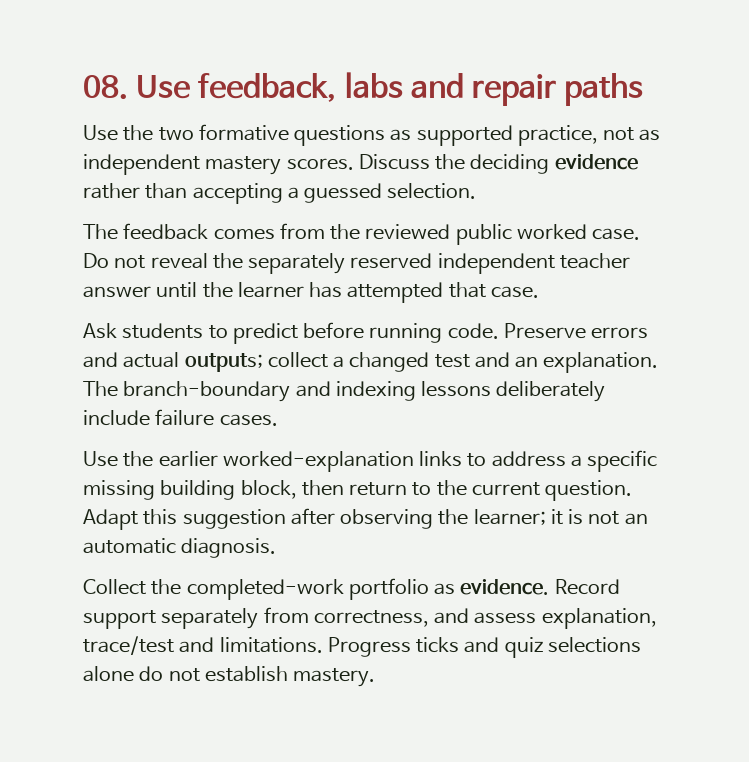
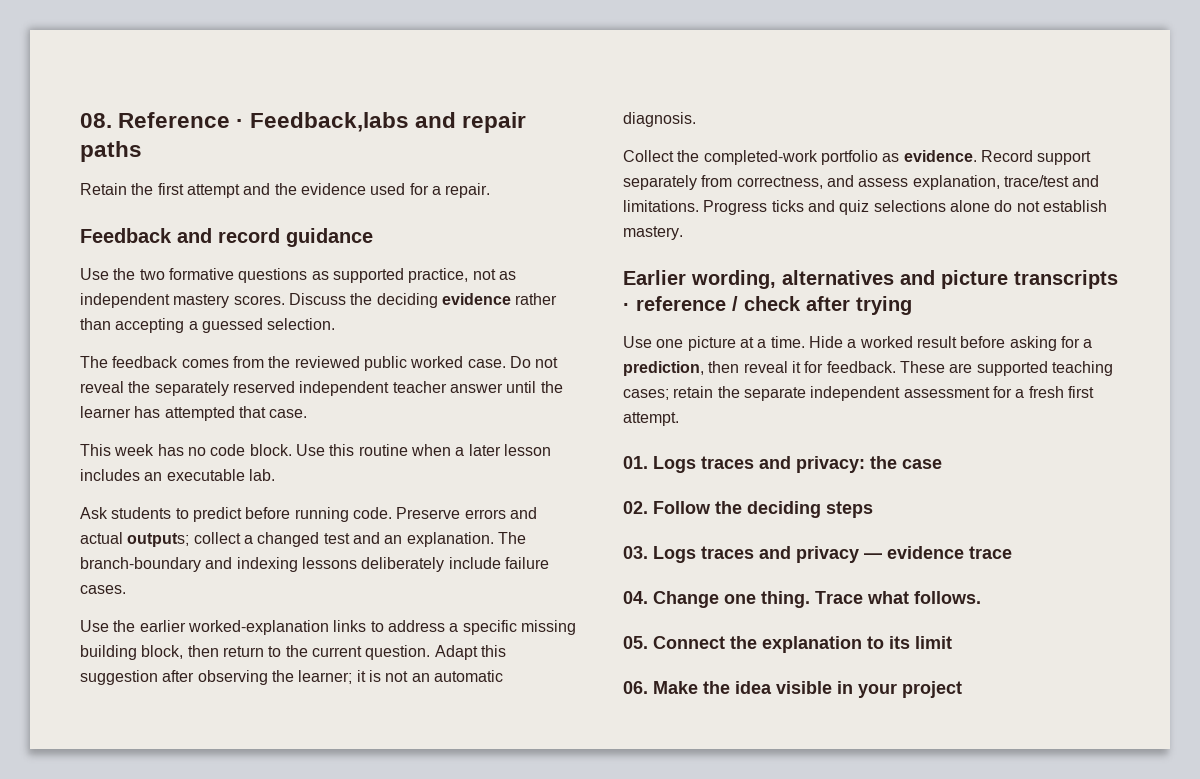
- 08. Use feedback, labs and repair paths
+ 08. Reference · Feedback,labs and repair paths
+ Retain the first attempt and the evidence used for a repair.
+ Feedback and record guidance
+ This week has no code block. Use this routine when a later lesson includes an executable lab.
+ Earlier wording, alternatives and picture transcripts · reference / check after trying
+ Use one picture at a time. Hide a worked result before asking for a prediction, then reveal it for feedback. These are supported teaching cases; retain the separate independent assessment for a fresh first attempt.
+ 01. Logs traces and privacy: the case
+ 02. Follow the deciding steps
+ 03. Logs traces and privacy — evidence trace
+ 04. Change one thing. Trace what follows.
+ 05. Connect the explanation to its limit
+ 06. Make the idea visible in your project

